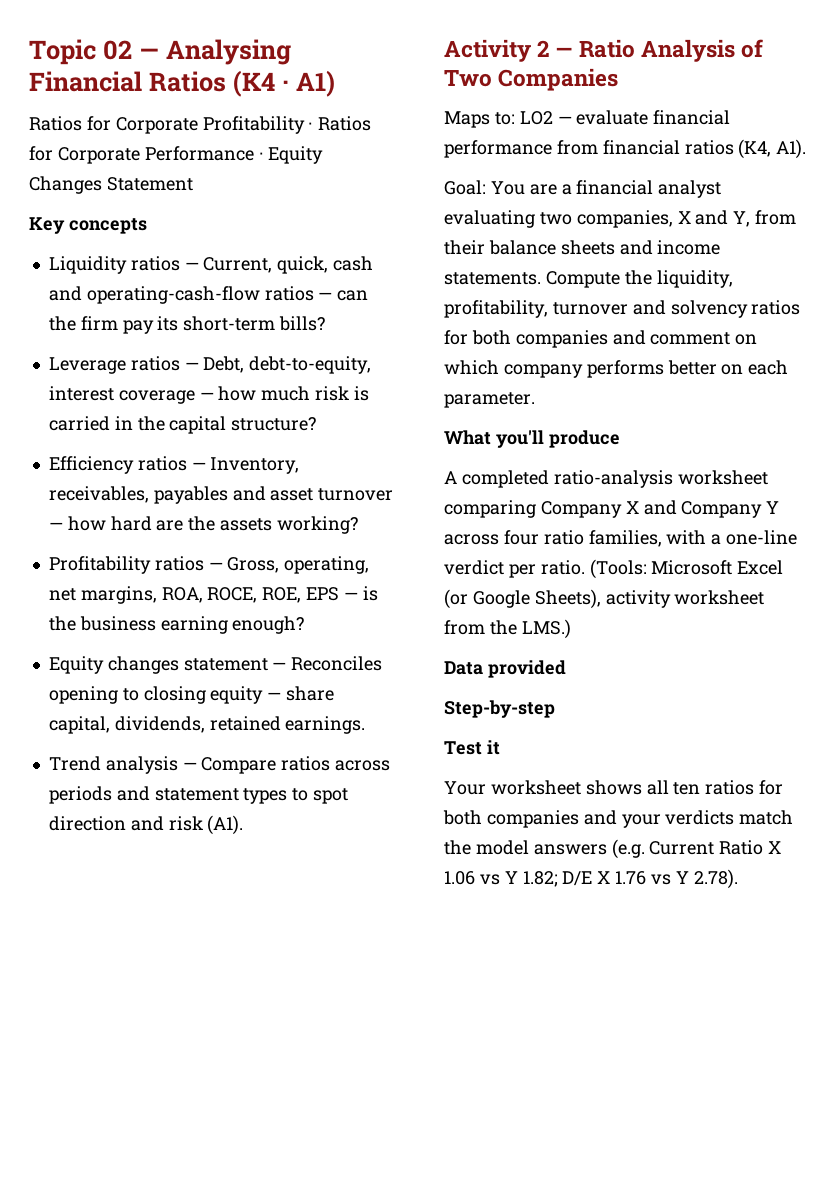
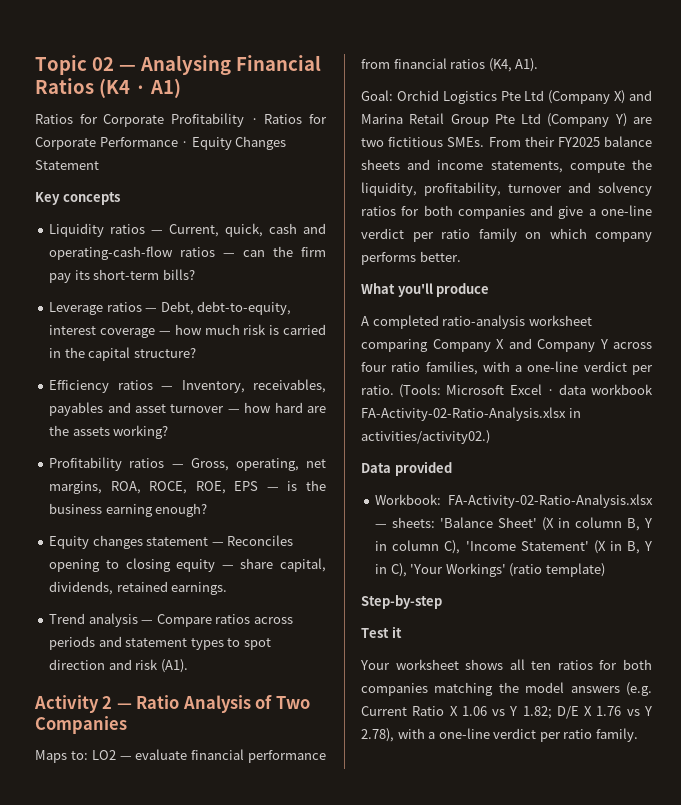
- Goal: You are a financial analyst evaluating two companies, X and Y, from their balance sheets and income statements. Compute the liquidity, profitability, turnover and solvency ratios for both companies and comment on which company performs better on each parameter.
+ Goal: Orchid Logistics Pte Ltd (Company X) and Marina Retail Group Pte Ltd (Company Y) are two fictitious SMEs. From their FY2025 balance sheets and income statements, compute the liquidity, profitability, turnover and solvency ratios for both companies and give a one-line verdict per ratio family on which company performs better.
- (Tools: Microsoft Excel (or Google Sheets), activity worksheet from the LMS.)
+ (Tools: Microsoft Excel · data workbook FA-Activity-02-Ratio-Analysis.xlsx in activities/activity02.)
  Data provided
+ Workbook: FA-Activity-02-Ratio-Analysis.xlsx — sheets: 'Balance Sheet' (X in column B, Y in column C), 'Income Statement' (X in B, Y in C), 'Your Workings' (ratio template)
- Your worksheet shows all ten ratios for both companies and your verdicts match the model answers (e.g. Current Ratio X 1.06 vs Y 1.82; D/E X 1.76 vs Y 2.78).
+ Your worksheet shows all ten ratios for both companies matching the model answers (e.g. Current Ratio X 1.06 vs Y 1.82; D/E X 1.76 vs Y 2.78), with a one-line verdict per ratio family.

